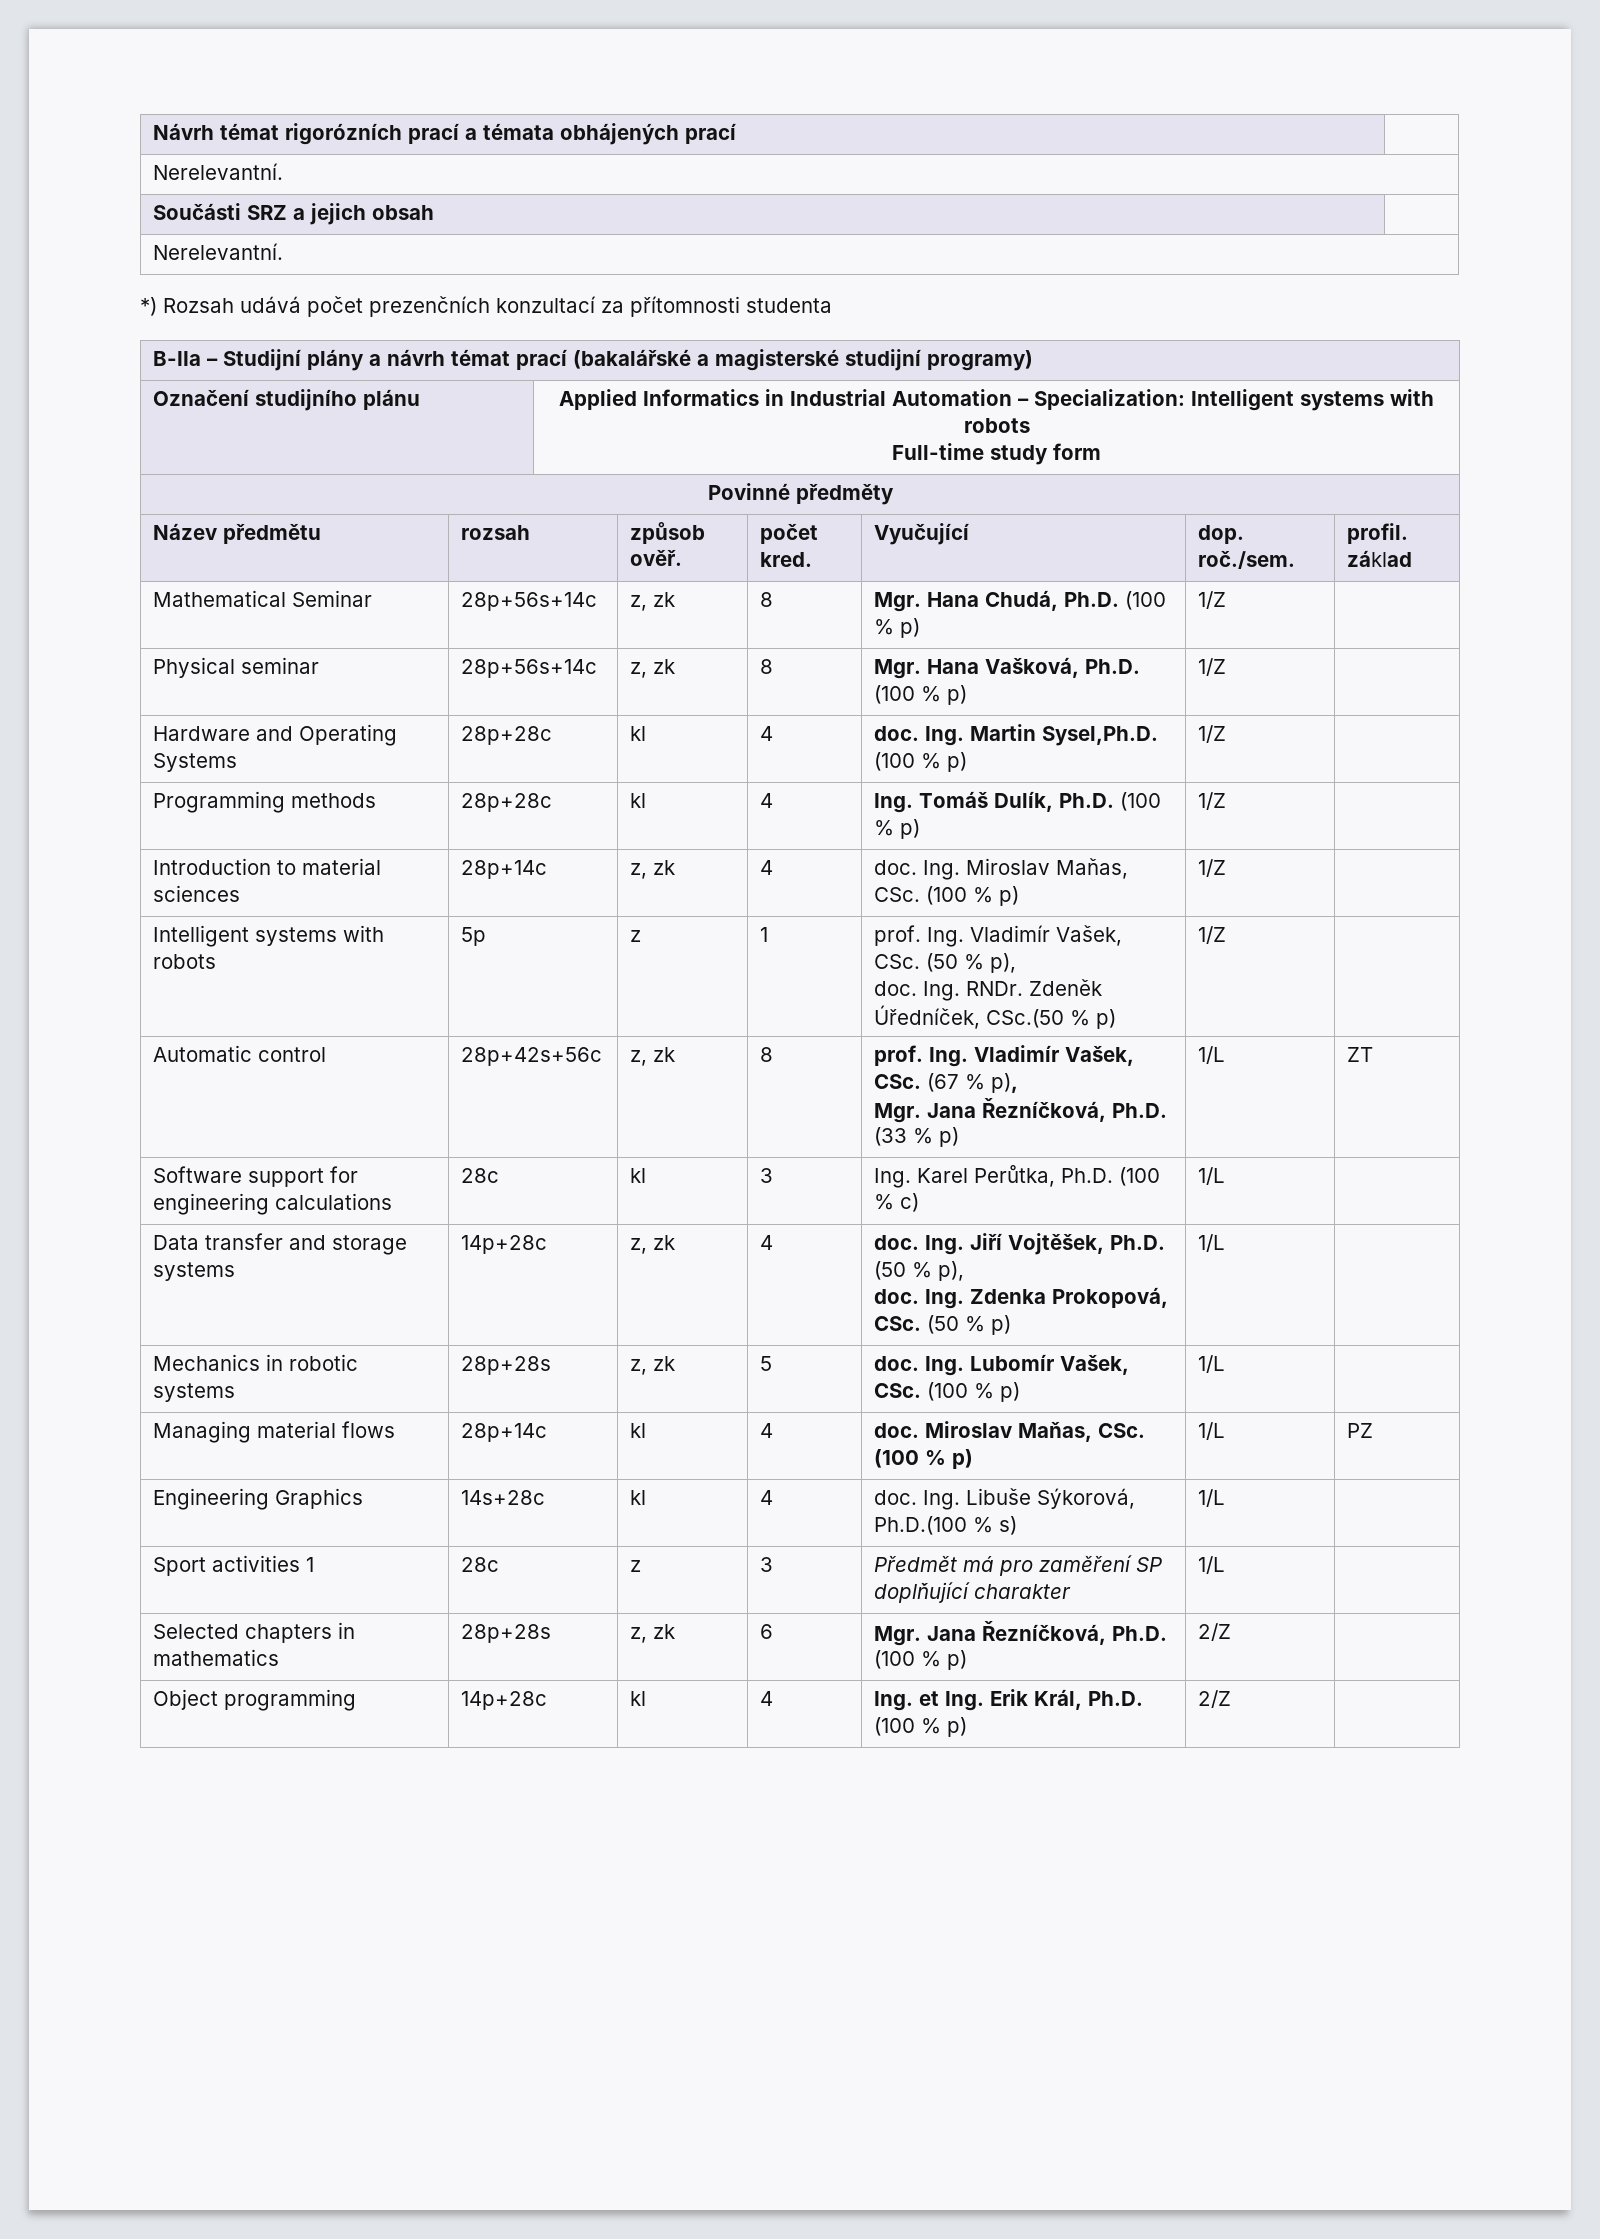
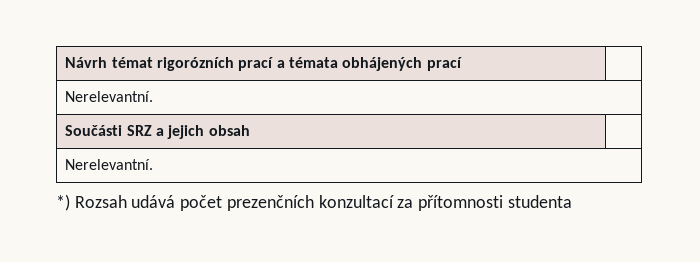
- B-IIa – Studijní plány a návrh témat prací (bakalářské a magisterské studijní programy)
- Označení studijního plánu | Applied Informatics in Industrial Automation – Specialization: Intelligent systems with robots
- Full-time study form
- Povinné předměty
- Název předmětu | rozsah | způsob ověř. | počet kred. | Vyučující | dop. roč./sem. | profil. základ
- Mathematical Seminar | 28p+56s+14c | z, zk | 8 | Mgr. Hana Chudá, Ph.D. (100 % p) | 1/Z |
- Physical seminar | 28p+56s+14c | z, zk | 8 | Mgr. Hana Vašková, Ph.D. (100 % p) | 1/Z |
- Hardware and Operating Systems | 28p+28c | kl | 4 | doc. Ing. Martin Sysel,Ph.D. (100 % p) | 1/Z |
- Programming methods | 28p+28c | kl | 4 | Ing. Tomáš Dulík, Ph.D. (100 % p) | 1/Z |
- Introduction to material sciences | 28p+14c | z, zk | 4 | doc. Ing. Miroslav Maňas, CSc. (100 % p) | 1/Z |
- Intelligent systems with robots | 5p | z | 1 | prof. Ing. Vladimír Vašek, CSc. (50 % p),
- doc. Ing. RNDr. Zdeněk Úředníček, CSc.(50 % p) | 1/Z |
- Automatic control | 28p+42s+56c | z, zk | 8 | prof. Ing. Vladimír Vašek, CSc. (67 % p),
- Mgr. Jana Řezníčková, Ph.D. (33 % p) | 1/L | ZT
- Software support for engineering calculations | 28c | kl | 3 | Ing. Karel Perůtka, Ph.D. (100 % c) | 1/L |
- Data transfer and storage systems | 14p+28c | z, zk | 4 | doc. Ing. Jiří Vojtěšek, Ph.D. (50 % p),
- doc. Ing. Zdenka Prokopová, CSc. (50 % p) | 1/L |
- Mechanics in robotic systems | 28p+28s | z, zk | 5 | doc. Ing. Lubomír Vašek, CSc. (100 % p) | 1/L |
- Managing material flows | 28p+14c | kl | 4 | doc. Miroslav Maňas, CSc. (100 % p) | 1/L | PZ
- Engineering Graphics | 14s+28c | kl | 4 | doc. Ing. Libuše Sýkorová, Ph.D.(100 % s) | 1/L |
- Sport activities 1 | 28c | z | 3 | Předmět má pro zaměření SP doplňující charakter | 1/L |
- Selected chapters in mathematics | 28p+28s | z, zk | 6 | Mgr. Jana Řezníčková, Ph.D. (100 % p) | 2/Z |
- Object programming | 14p+28c | kl | 4 | Ing. et Ing. Erik Král, Ph.D. (100 % p) | 2/Z |

